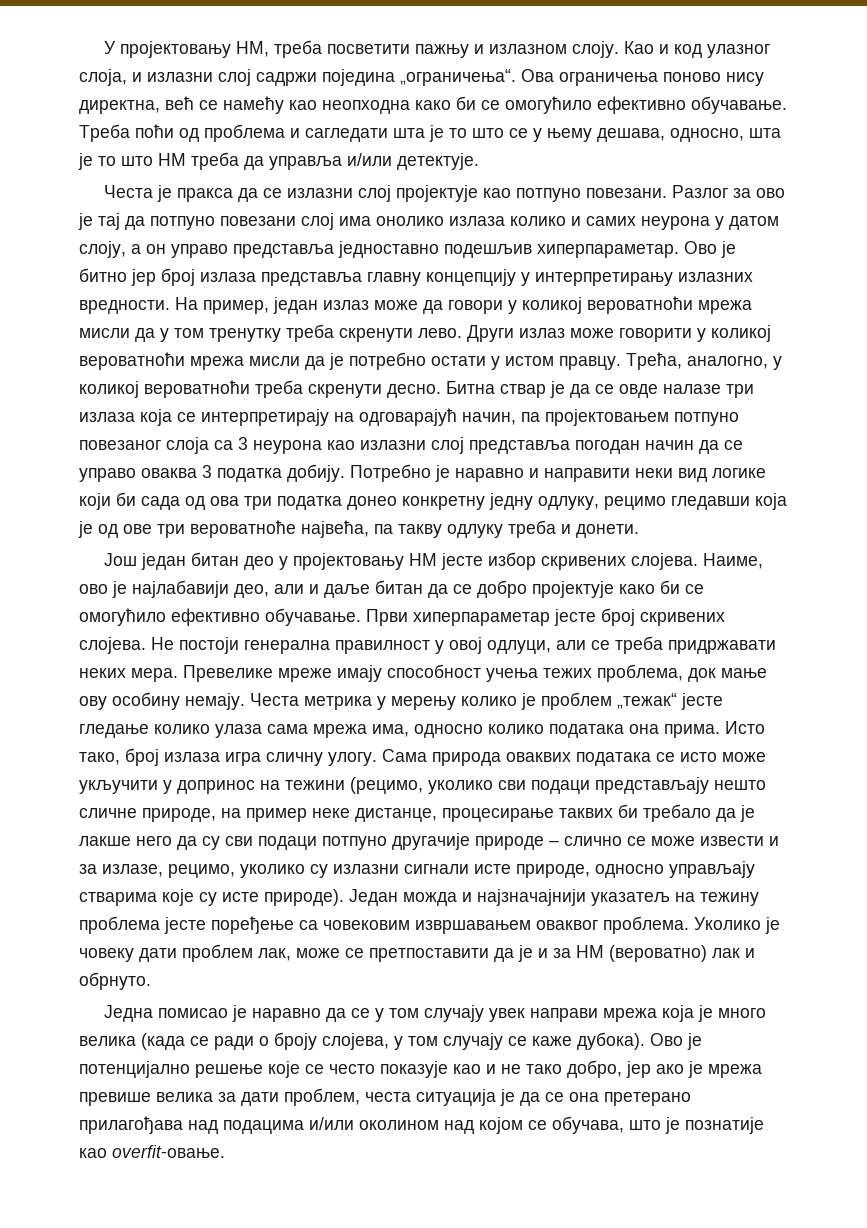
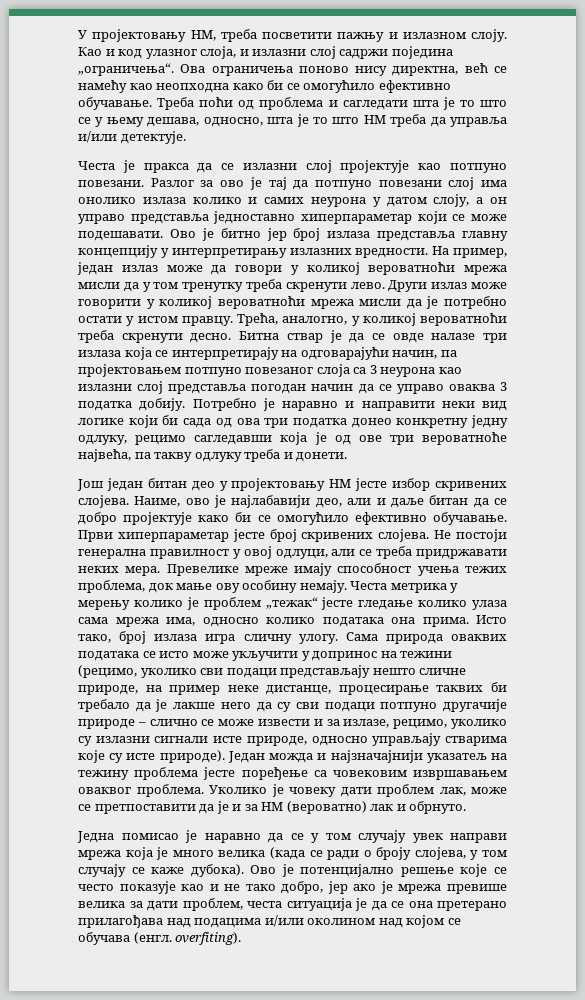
- Разлог за ово је тај да потпуно повезани слој има онолико излаза колико и самих неурона у датом слоју, а он управо представља једноставно подешљив хиперпараметар.
+ Разлог за ово је тај да потпуно повезани слој има онолико излаза колико и самих неурона у датом слоју, а он управо представља једноставно хиперпараметар који се може подешавати.
- Битна ствар је да се овде налазе три излаза која се интерпретирају на одговарајућ начин, па пројектовањем потпуно повезаног слоја са 3 неурона као излазни слој представља погодан начин да се управо оваква 3 податка добију.
+ Битна ствар је да се овде налазе три излаза која се интерпретирају на одговарајући начин, па пројектовањем потпуно повезаног слоја са 3 неурона као излазни слој представља погодан начин да се управо оваква 3 податка добију.
- Потребно је наравно и направити неки вид логике који би сада од ова три податка донео конкретну једну одлуку, рецимо гледавши која је од ове три вероватноће највећа, па такву одлуку треба и донети.
+ Потребно је наравно и направити неки вид логике који би сада од ова три податка донео конкретну једну одлуку, рецимо сагледавши која је од ове три вероватноће највећа, па такву одлуку треба и донети.
- Ово је потенцијално решење које се често показује као и не тако добро, јер ако је мрежа превише велика за дати проблем, честа ситуација је да се она претерано прилагођава над подацима и/или околином над којом се обучава, што је познатије као overfit-овање.
+ Ово је потенцијално решење које се често показује као и не тако добро, јер ако је мрежа превише велика за дати проблем, честа ситуација је да се она претерано прилагођава над подацима и/или околином над којом се обучава (енгл. overfiting).

